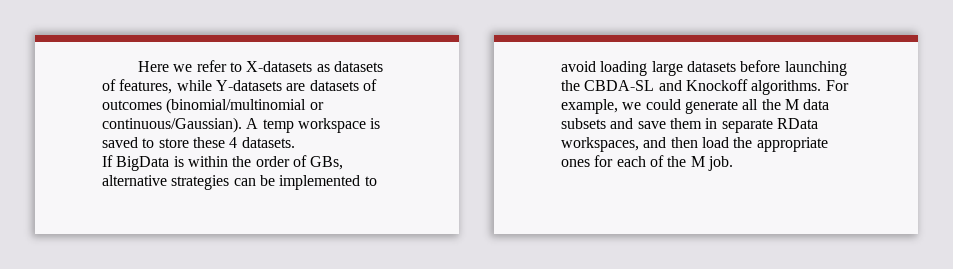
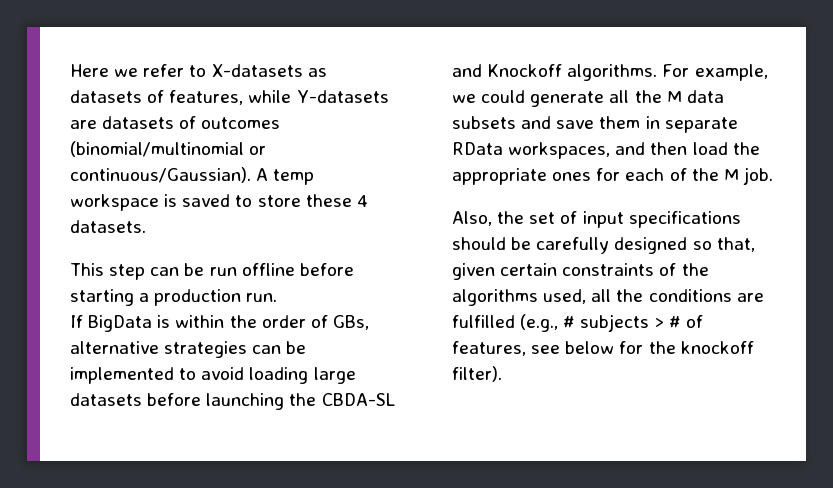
+ This step can be run offline before starting a production run.
+ Also, the set of input specifications should be carefully designed so that, given certain constraints of the algorithms used, all the conditions are fulfilled (e.g., # subjects > # of features, see below for the knockoff filter).

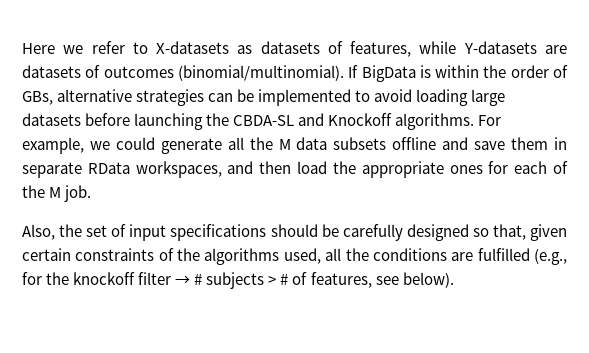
- Here we refer to X-datasets as datasets of features, while Y-datasets are datasets of outcomes (binomial/multinomial or continuous/Gaussian). A temp workspace is saved to store these 4 datasets.
- This step can be run offline before starting a production run.
- If BigData is within the order of GBs, alternative strategies can be implemented to avoid loading large datasets before launching the CBDA-SL and Knockoff algorithms.
+ Here we refer to X-datasets as datasets of features, while Y-datasets are datasets of outcomes (binomial/multinomial). If BigData is within the order of GBs, alternative strategies can be implemented to avoid loading large datasets before launching the CBDA-SL and Knockoff algorithms.
- For example, we could generate all the M data subsets and save them in separate RData workspaces, and then load the appropriate ones for each of the M job.
+ For example, we could generate all the M data subsets offline and save them in separate RData workspaces, and then load the appropriate ones for each of the M job.
- Also, the set of input specifications should be carefully designed so that, given certain constraints of the algorithms used, all the conditions are fulfilled (e.g., # subjects > # of features, see below for the knockoff filter).
+ Also, the set of input specifications should be carefully designed so that, given certain constraints of the algorithms used, all the conditions are fulfilled (e.g., for the knockoff filter → # subjects > # of features, see below).

